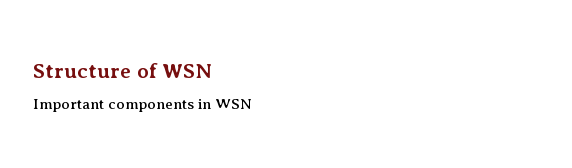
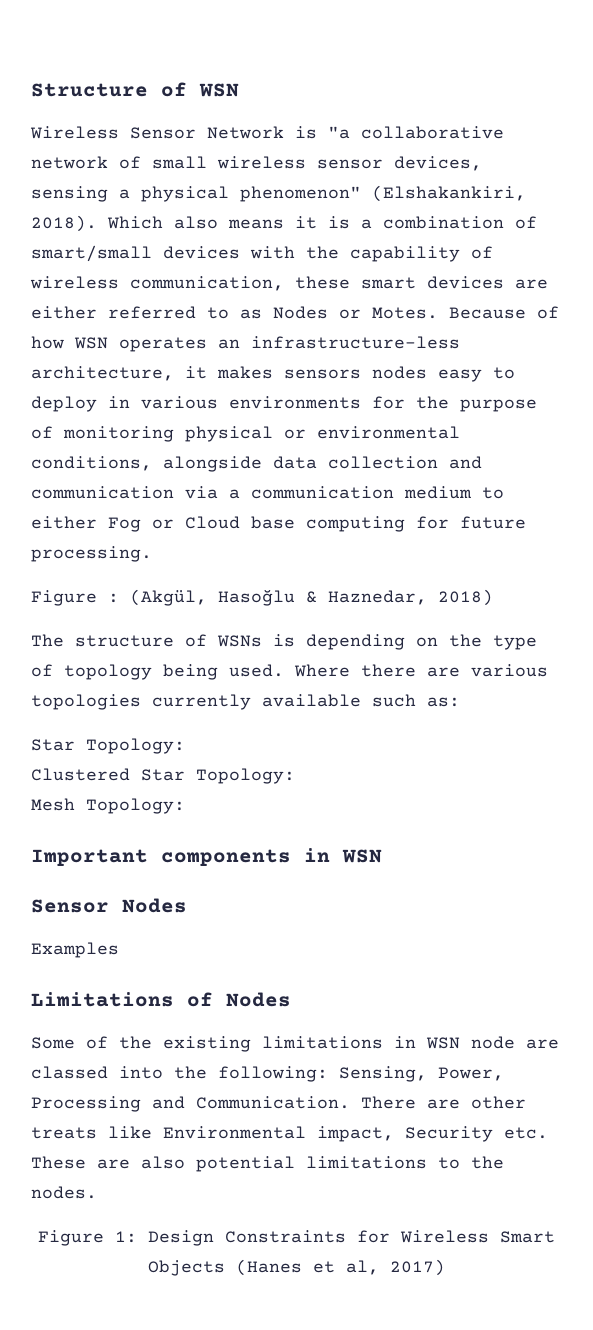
+ Wireless Sensor Network is "a collaborative network of small wireless sensor devices, sensing a physical phenomenon" (Elshakankiri, 2018). Which also means it is a combination of smart/small devices with the capability of wireless communication, these smart devices are either referred to as Nodes or Motes. Because of how WSN operates an infrastructure-less architecture, it makes sensors nodes easy to deploy in various environments for the purpose of monitoring physical or environmental conditions, alongside data collection and communication via a communication medium to either Fog or Cloud base computing for future processing.
+ Figure : (Akgül, Hasoğlu & Haznedar, 2018)
+ The structure of WSNs is depending on the type of topology being used. Where there are various topologies currently available such as:
+ Star Topology:
+ Clustered Star Topology:
+ Mesh Topology:
  Important components in WSN
+ Sensor Nodes
+ Examples
+ Limitations of Nodes
+ Some of the existing limitations in WSN node are classed into the following: Sensing, Power, Processing and Communication. There are other treats like Environmental impact, Security etc. These are also potential limitations to the nodes.
+ Figure 1: Design Constraints for Wireless Smart Objects (Hanes et al, 2017)

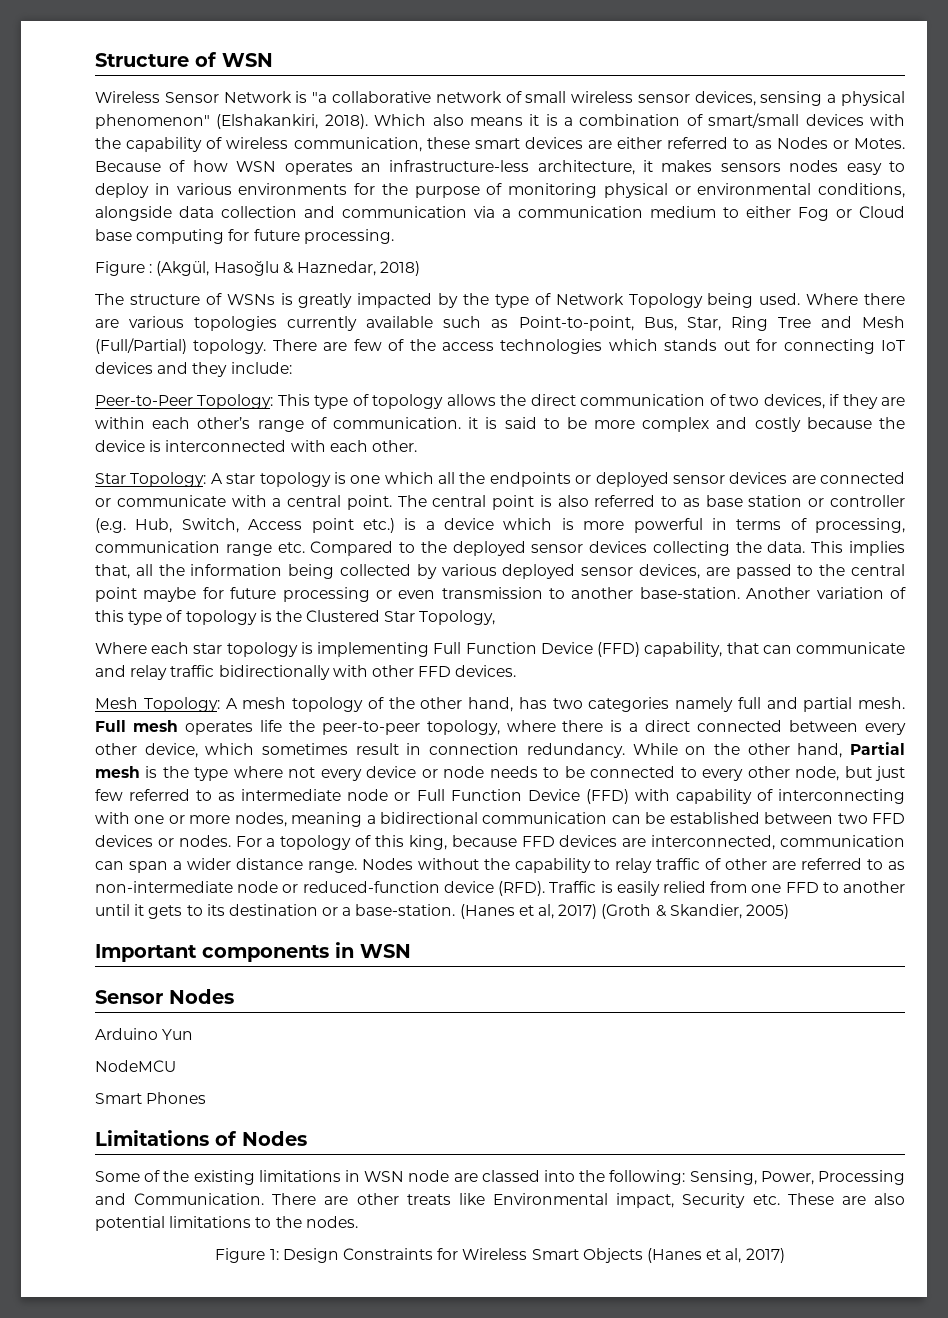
- The structure of WSNs is depending on the type of topology being used.
+ The structure of WSNs is greatly impacted by the type of Network Topology being used.
- Where there are various topologies currently available such as:
- Star Topology:
- Clustered Star Topology:
- Mesh Topology:
+ Where there are various topologies currently available such as Point-to-point, Bus, Star, Ring Tree and Mesh (Full/Partial) topology. There are few of the access technologies which stands out for connecting IoT devices and they include:
+ Peer-to-Peer Topology: This type of topology allows the direct communication of two devices, if they are within each other’s range of communication. it is said to be more complex and costly because the device is interconnected with each other.
+ Star Topology: A star topology is one which all the endpoints or deployed sensor devices are connected or communicate with a central point. The central point is also referred to as base station or controller (e.g. Hub, Switch, Access point etc.) is a device which is more powerful in terms of processing, communication range etc. Compared to the deployed sensor devices collecting the data. This implies that, all the information being collected by various deployed sensor devices, are passed to the central point maybe for future processing or even transmission to another base-station. Another variation of this type of topology is the Clustered Star Topology,
+ Where each star topology is implementing Full Function Device (FFD) capability, that can communicate and relay traffic bidirectionally with other FFD devices.
+ Mesh Topology: A mesh topology of the other hand, has two categories namely full and partial mesh. Full mesh operates life the peer-to-peer topology, where there is a direct connected between every other device, which sometimes result in connection redundancy. While on the other hand, Partial mesh is the type where not every device or node needs to be connected to every other node, but just few referred to as intermediate node or Full Function Device (FFD) with capability of interconnecting with one or more nodes, meaning a bidirectional communication can be established between two FFD devices or nodes. For a topology of this king, because FFD devices are interconnected, communication can span a wider distance range. Nodes without the capability to relay traffic of other are referred to as non-intermediate node or reduced-function device (RFD). Traffic is easily relied from one FFD to another until it gets to its destination or a base-station. (Hanes et al, 2017) (Groth & Skandier, 2005)
- Examples
+ Arduino Yun
+ NodeMCU
+ Smart Phones

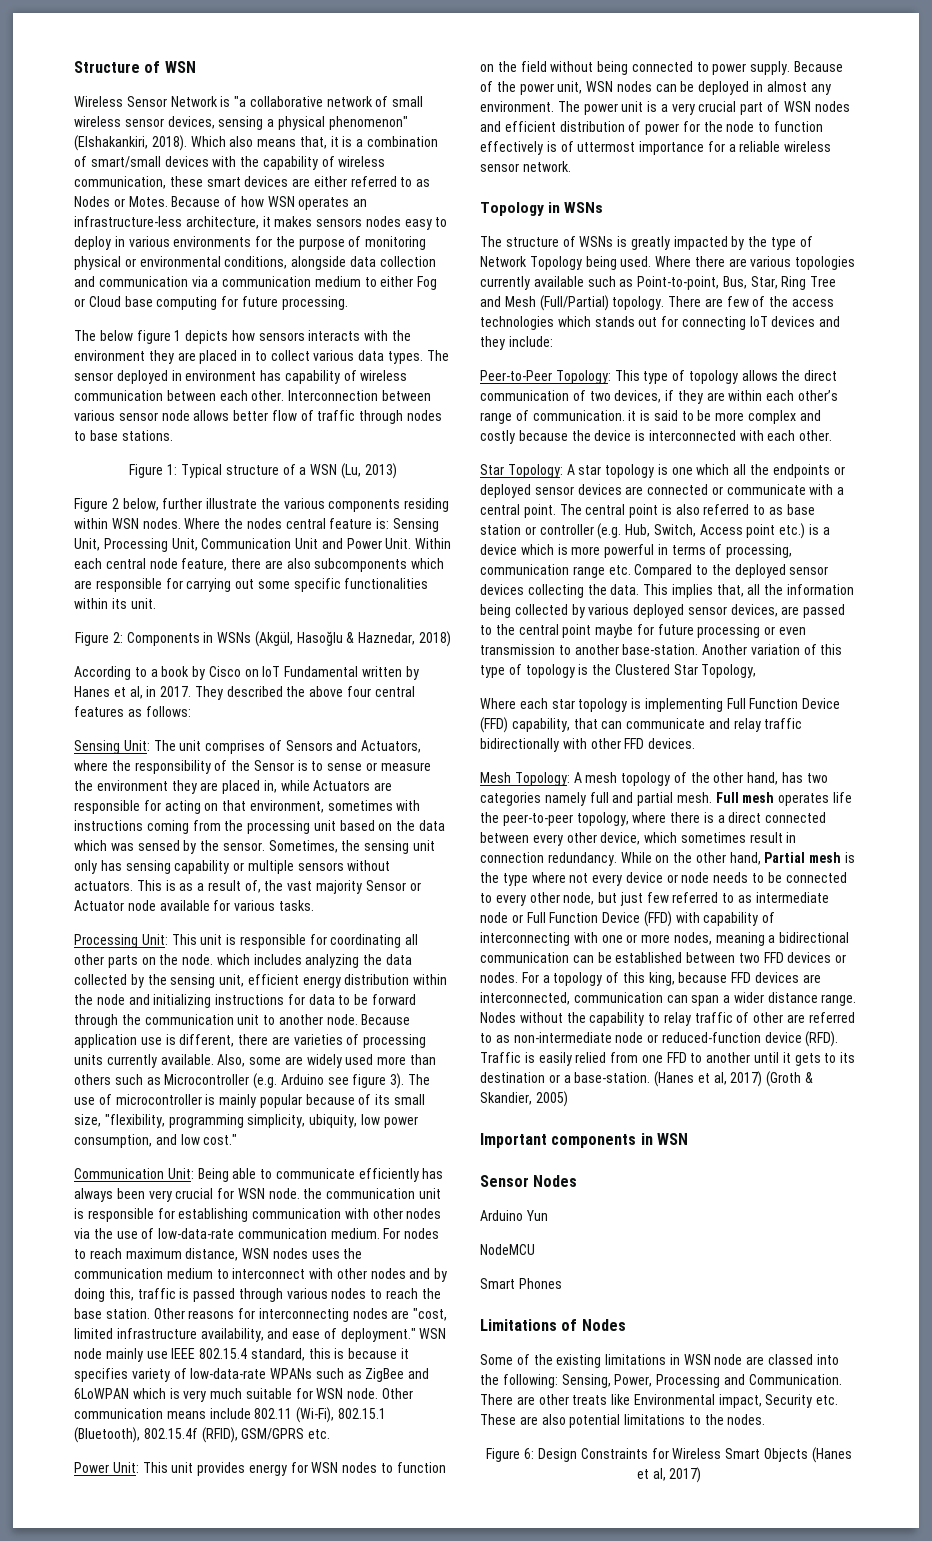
- Which also means it is a combination of smart/small devices with the capability of wireless communication, these smart devices are either referred to as Nodes or Motes.
+ Which also means that, it is a combination of smart/small devices with the capability of wireless communication, these smart devices are either referred to as Nodes or Motes.
- Figure : (Akgül, Hasoğlu & Haznedar, 2018)
+ The below figure 1 depicts how sensors interacts with the environment they are placed in to collect various data types. The sensor deployed in environment has capability of wireless communication between each other. Interconnection between various sensor node allows better flow of traffic through nodes to base stations.
+ Figure 1: Typical structure of a WSN (Lu, 2013)
+ Figure 2 below, further illustrate the various components residing within WSN nodes. Where the nodes central feature is: Sensing Unit, Processing Unit, Communication Unit and Power Unit. Within each central node feature, there are also subcomponents which are responsible for carrying out some specific functionalities within its unit.
+ Figure 2: Components in WSNs (Akgül, Hasoğlu & Haznedar, 2018)
+ According to a book by Cisco on IoT Fundamental written by Hanes et al, in 2017. They described the above four central features as follows:
+ Sensing Unit: The unit comprises of Sensors and Actuators, where the responsibility of the Sensor is to sense or measure the environment they are placed in, while Actuators are responsible for acting on that environment, sometimes with instructions coming from the processing unit based on the data which was sensed by the sensor. Sometimes, the sensing unit only has sensing capability or multiple sensors without actuators. This is as a result of, the vast majority Sensor or Actuator node available for various tasks.
+ Processing Unit: This unit is responsible for coordinating all other parts on the node. which includes analyzing the data collected by the sensing unit, efficient energy distribution within the node and initializing instructions for data to be forward through the communication unit to another node. Because application use is different, there are varieties of processing units currently available. Also, some are widely used more than others such as Microcontroller (e.g. Arduino see figure 3). The use of microcontroller is mainly popular because of its small size, "flexibility, programming simplicity, ubiquity, low power consumption, and low cost."
+ Communication Unit: Being able to communicate efficiently has always been very crucial for WSN node. the communication unit is responsible for establishing communication with other nodes via the use of low-data-rate communication medium. For nodes to reach maximum distance, WSN nodes uses the communication medium to interconnect with other nodes and by doing this, traffic is passed through various nodes to reach the base station. Other reasons for interconnecting nodes are "cost, limited infrastructure availability, and ease of deployment." WSN node mainly use IEEE 802.15.4 standard, this is because it specifies variety of low-data-rate WPANs such as ZigBee and 6LoWPAN which is very much suitable for WSN node. Other communication means include 802.11 (Wi-Fi), 802.15.1 (Bluetooth), 802.15.4f (RFID), GSM/GPRS etc.
+ Power Unit: This unit provides energy for WSN nodes to function on the field without being connected to power supply. Because of the power unit, WSN nodes can be deployed in almost any environment. The power unit is a very crucial part of WSN nodes and efficient distribution of power for the node to function effectively is of uttermost importance for a reliable wireless sensor network.
+ Topology in WSNs
- Figure 1: Design Constraints for Wireless Smart Objects (Hanes et al, 2017)
+ Figure 6: Design Constraints for Wireless Smart Objects (Hanes et al, 2017)

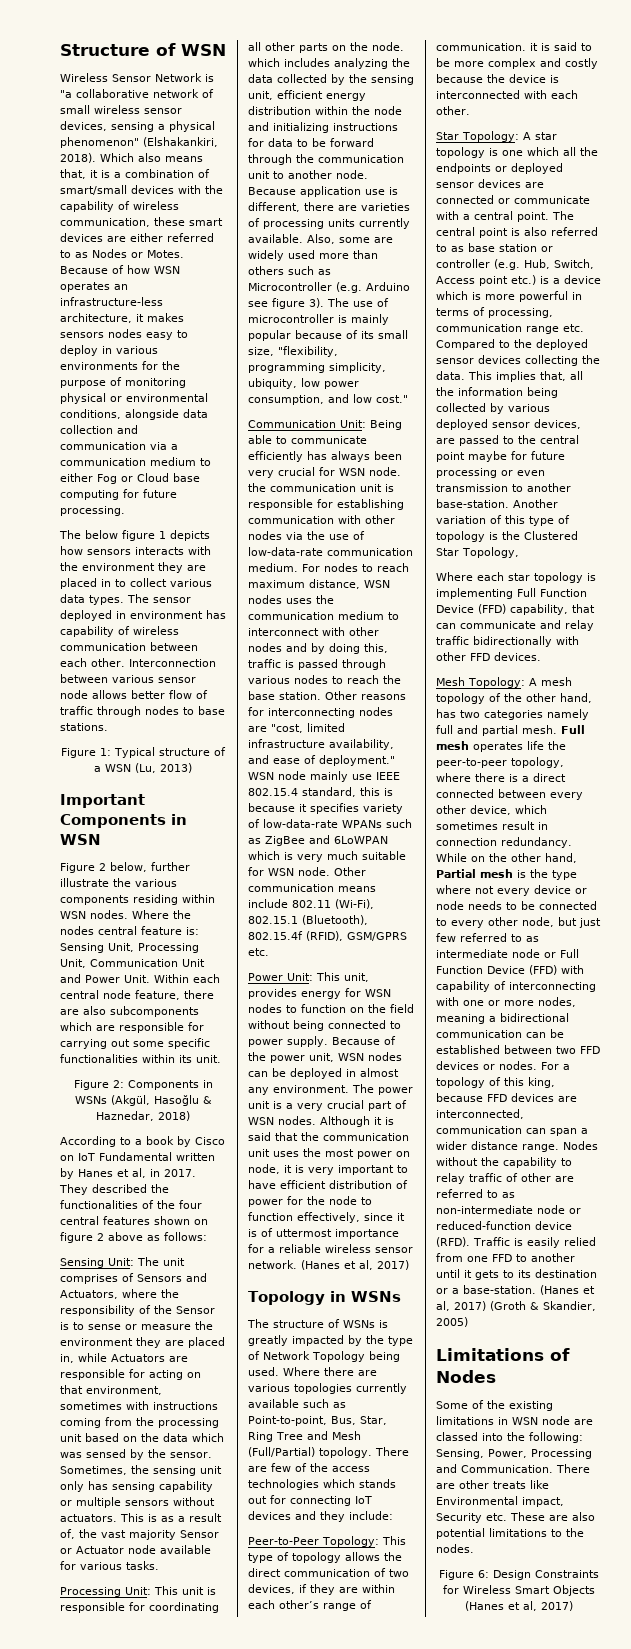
+ Important Components in WSN
- They described the above four central features as follows:
+ They described the functionalities of the four central features shown on figure 2 above as follows:
- Power Unit: This unit provides energy for WSN nodes to function on the field without being connected to power supply.
+ Power Unit: This unit, provides energy for WSN nodes to function on the field without being connected to power supply.
- The power unit is a very crucial part of WSN nodes and efficient distribution of power for the node to function effectively is of uttermost importance for a reliable wireless sensor network.
+ The power unit is a very crucial part of WSN nodes. Although it is said that the communication unit uses the most power on node, it is very important to have efficient distribution of power for the node to function effectively, since it is of uttermost importance for a reliable wireless sensor network. (Hanes et al, 2017)
- Important components in WSN
- Sensor Nodes
- Arduino Yun
- NodeMCU
- Smart Phones

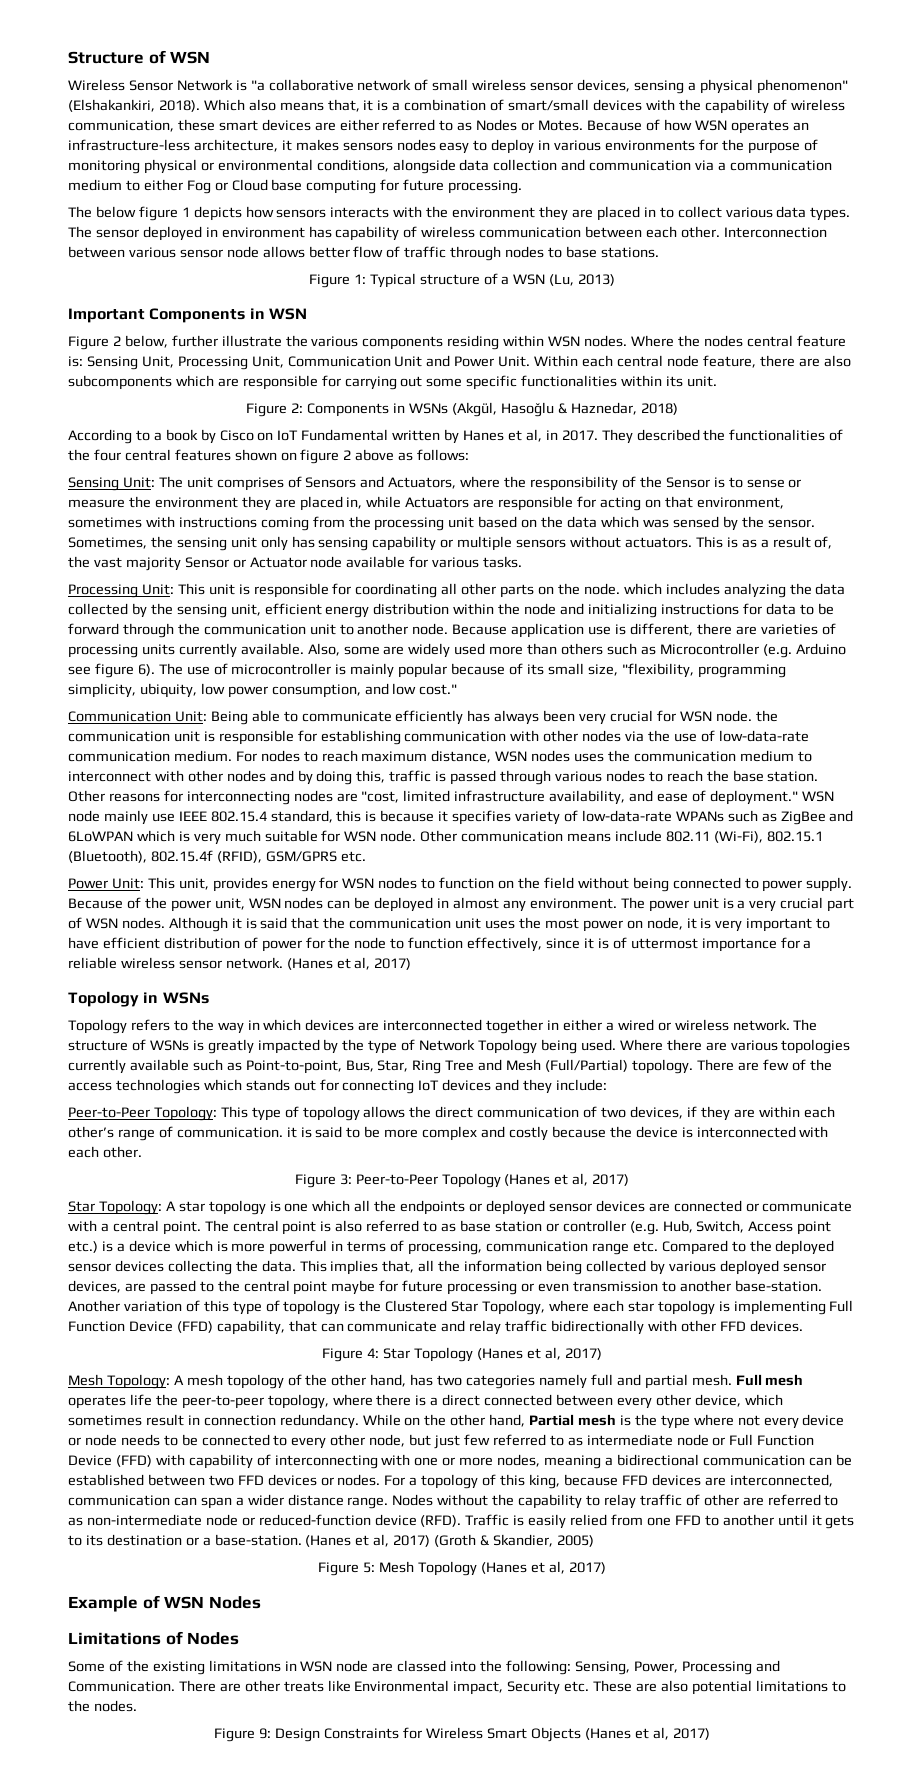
- Also, some are widely used more than others such as Microcontroller (e.g. Arduino see figure 3).
+ Also, some are widely used more than others such as Microcontroller (e.g. Arduino see figure 6).
+ Topology refers to the way in which devices are interconnected together in either a wired or wireless network.
+ Figure 3: Peer-to-Peer Topology (Hanes et al, 2017)
- Another variation of this type of topology is the Clustered Star Topology,
- Where each star topology is implementing Full Function Device (FFD) capability, that can communicate and relay traffic bidirectionally with other FFD devices.
+ Another variation of this type of topology is the Clustered Star Topology, where each star topology is implementing Full Function Device (FFD) capability, that can communicate and relay traffic bidirectionally with other FFD devices.
+ Figure 4: Star Topology (Hanes et al, 2017)
+ Figure 5: Mesh Topology (Hanes et al, 2017)
+ Example of WSN Nodes
- Figure 6: Design Constraints for Wireless Smart Objects (Hanes et al, 2017)
+ Figure 9: Design Constraints for Wireless Smart Objects (Hanes et al, 2017)

